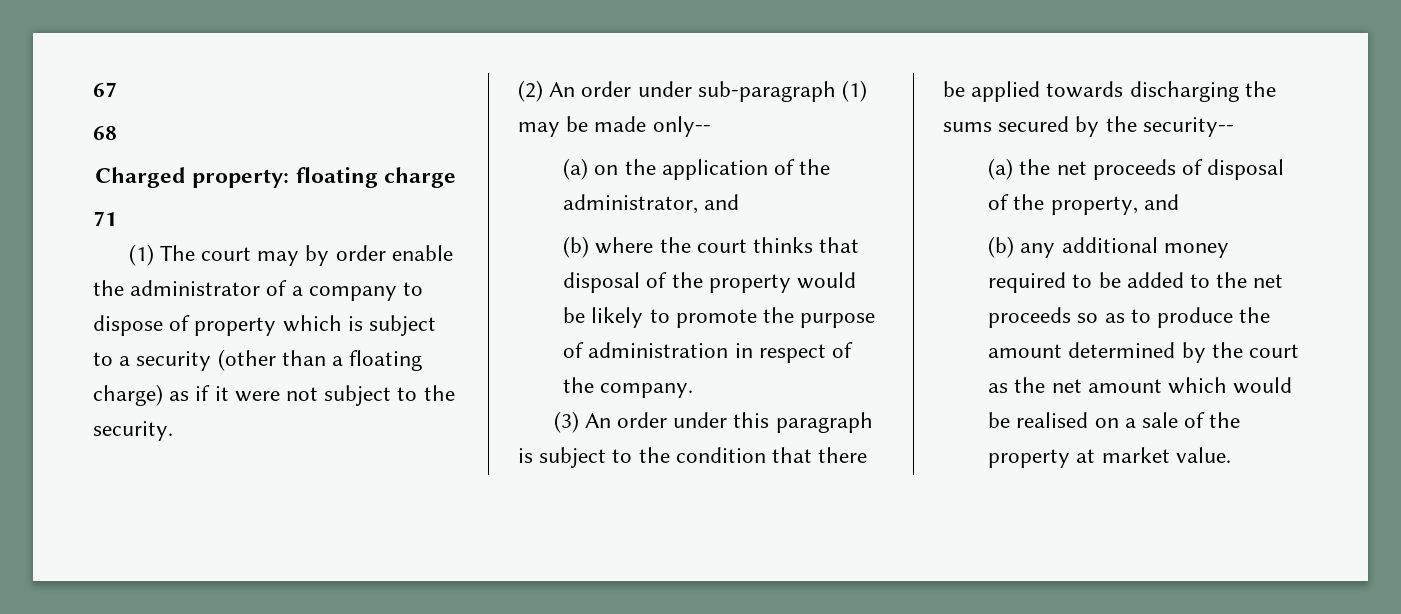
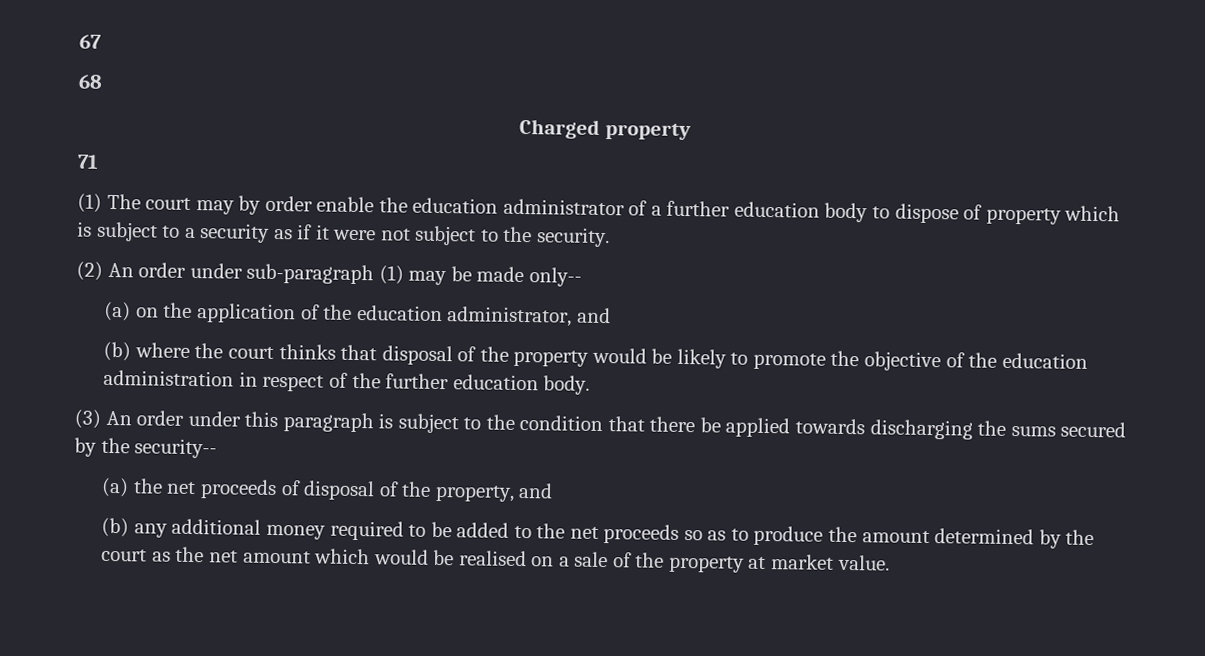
- Charged property: floating charge
+ Charged property
- (1) The court may by order enable the administrator of a company to dispose of property which is subject to a security (other than a floating charge) as if it were not subject to the security.
+ (1) The court may by order enable the education administrator of a further education body to dispose of property which is subject to a security as if it were not subject to the security.
- (a) on the application of the administrator, and
+ (a) on the application of the education administrator, and
- (b) where the court thinks that disposal of the property would be likely to promote the purpose of administration in respect of the company.
+ (b) where the court thinks that disposal of the property would be likely to promote the objective of the education administration in respect of the further education body.

